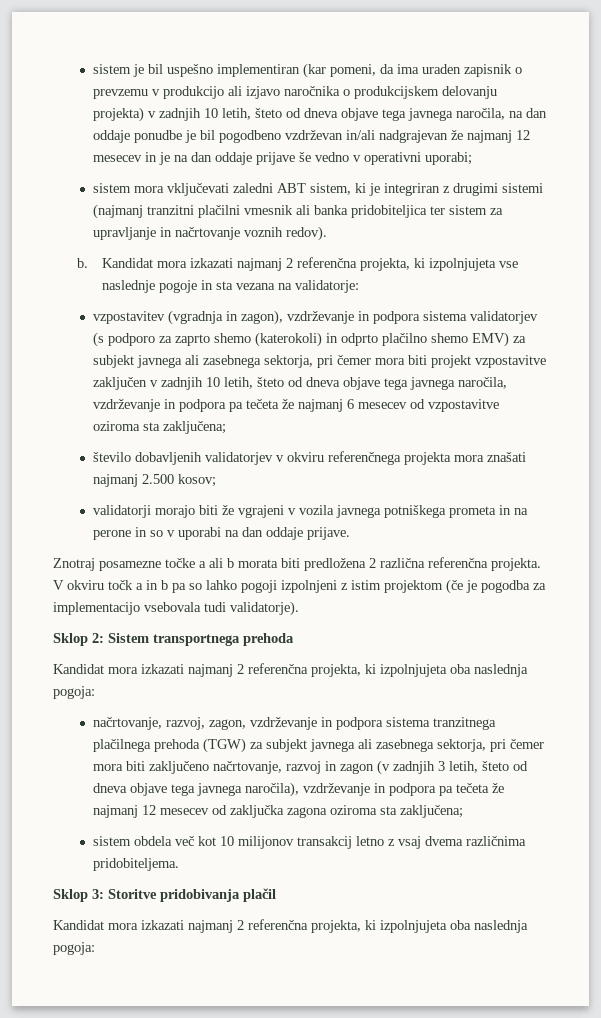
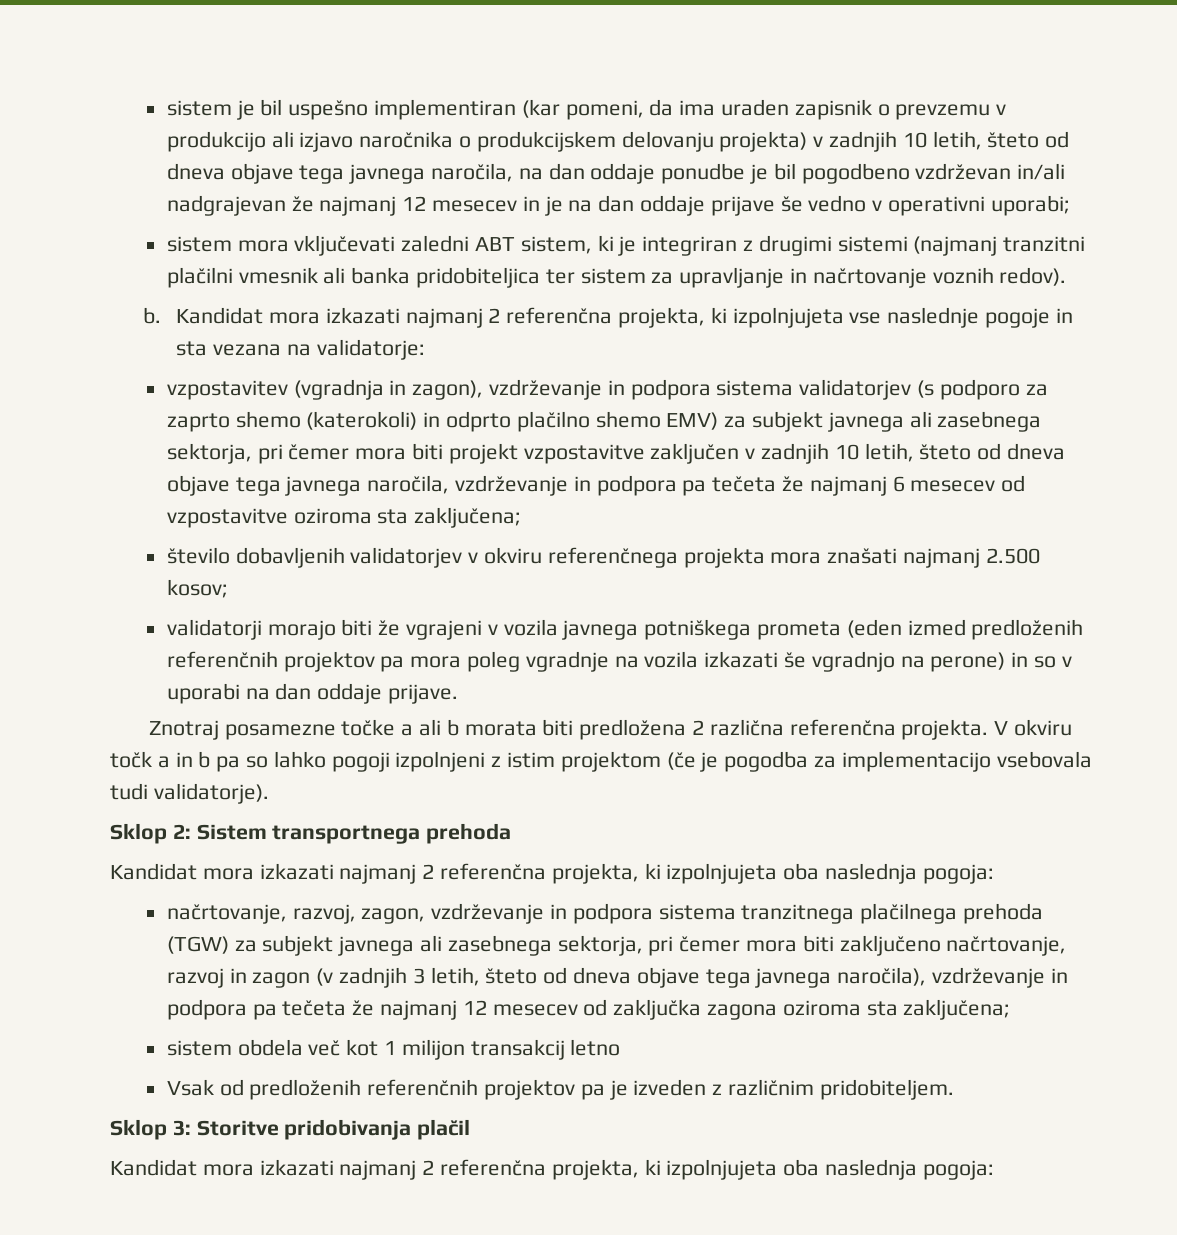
- validatorji morajo biti že vgrajeni v vozila javnega potniškega prometa in na perone in so v uporabi na dan oddaje prijave.
+ validatorji morajo biti že vgrajeni v vozila javnega potniškega prometa (eden izmed predloženih referenčnih projektov pa mora poleg vgradnje na vozila izkazati še vgradnjo na perone) in so v uporabi na dan oddaje prijave.
- sistem obdela več kot 10 milijonov transakcij letno z vsaj dvema različnima pridobiteljema.
+ sistem obdela več kot 1 milijon transakcij letno
+ Vsak od predloženih referenčnih projektov pa je izveden z različnim pridobiteljem.

